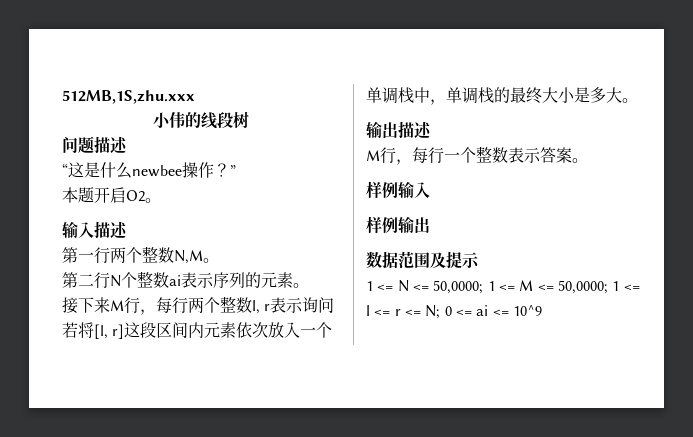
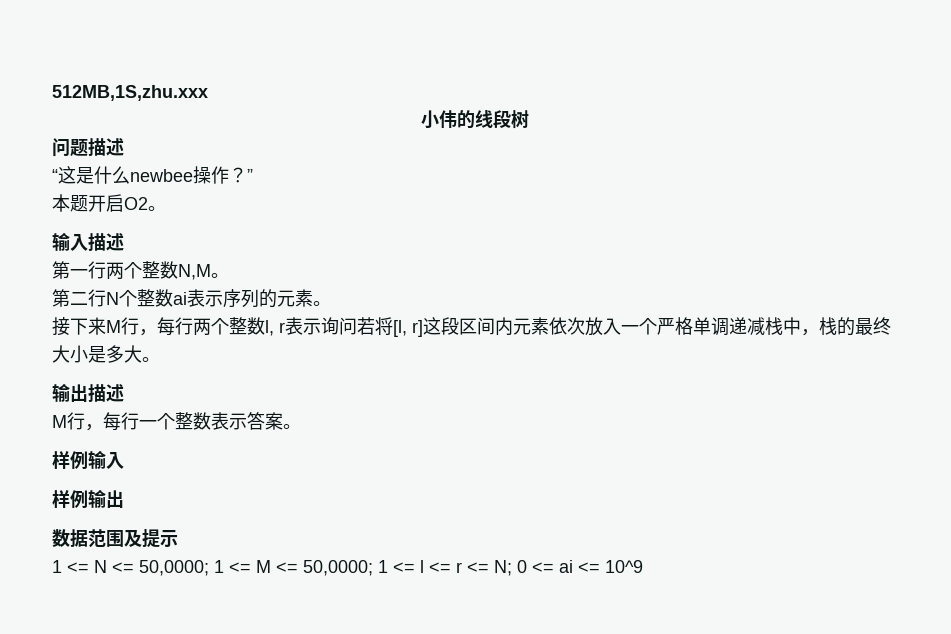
- 接下来M行，每行两个整数l, r表示询问若将[l, r]这段区间内元素依次放入一个单调栈中，单调栈的最终大小是多大。
+ 接下来M行，每行两个整数l, r表示询问若将[l, r]这段区间内元素依次放入一个严格单调递减栈中，栈的最终大小是多大。

